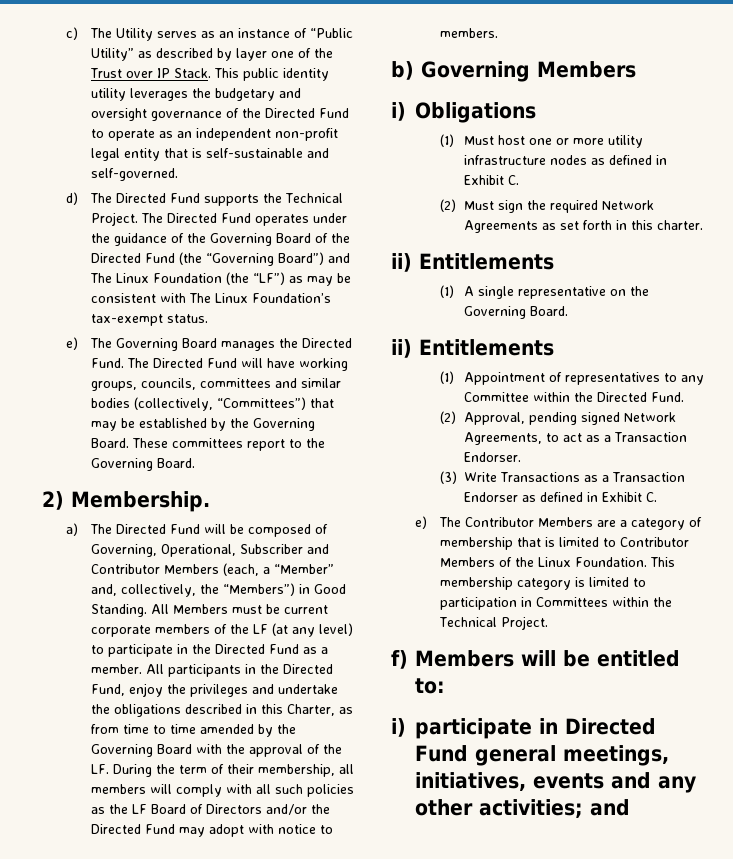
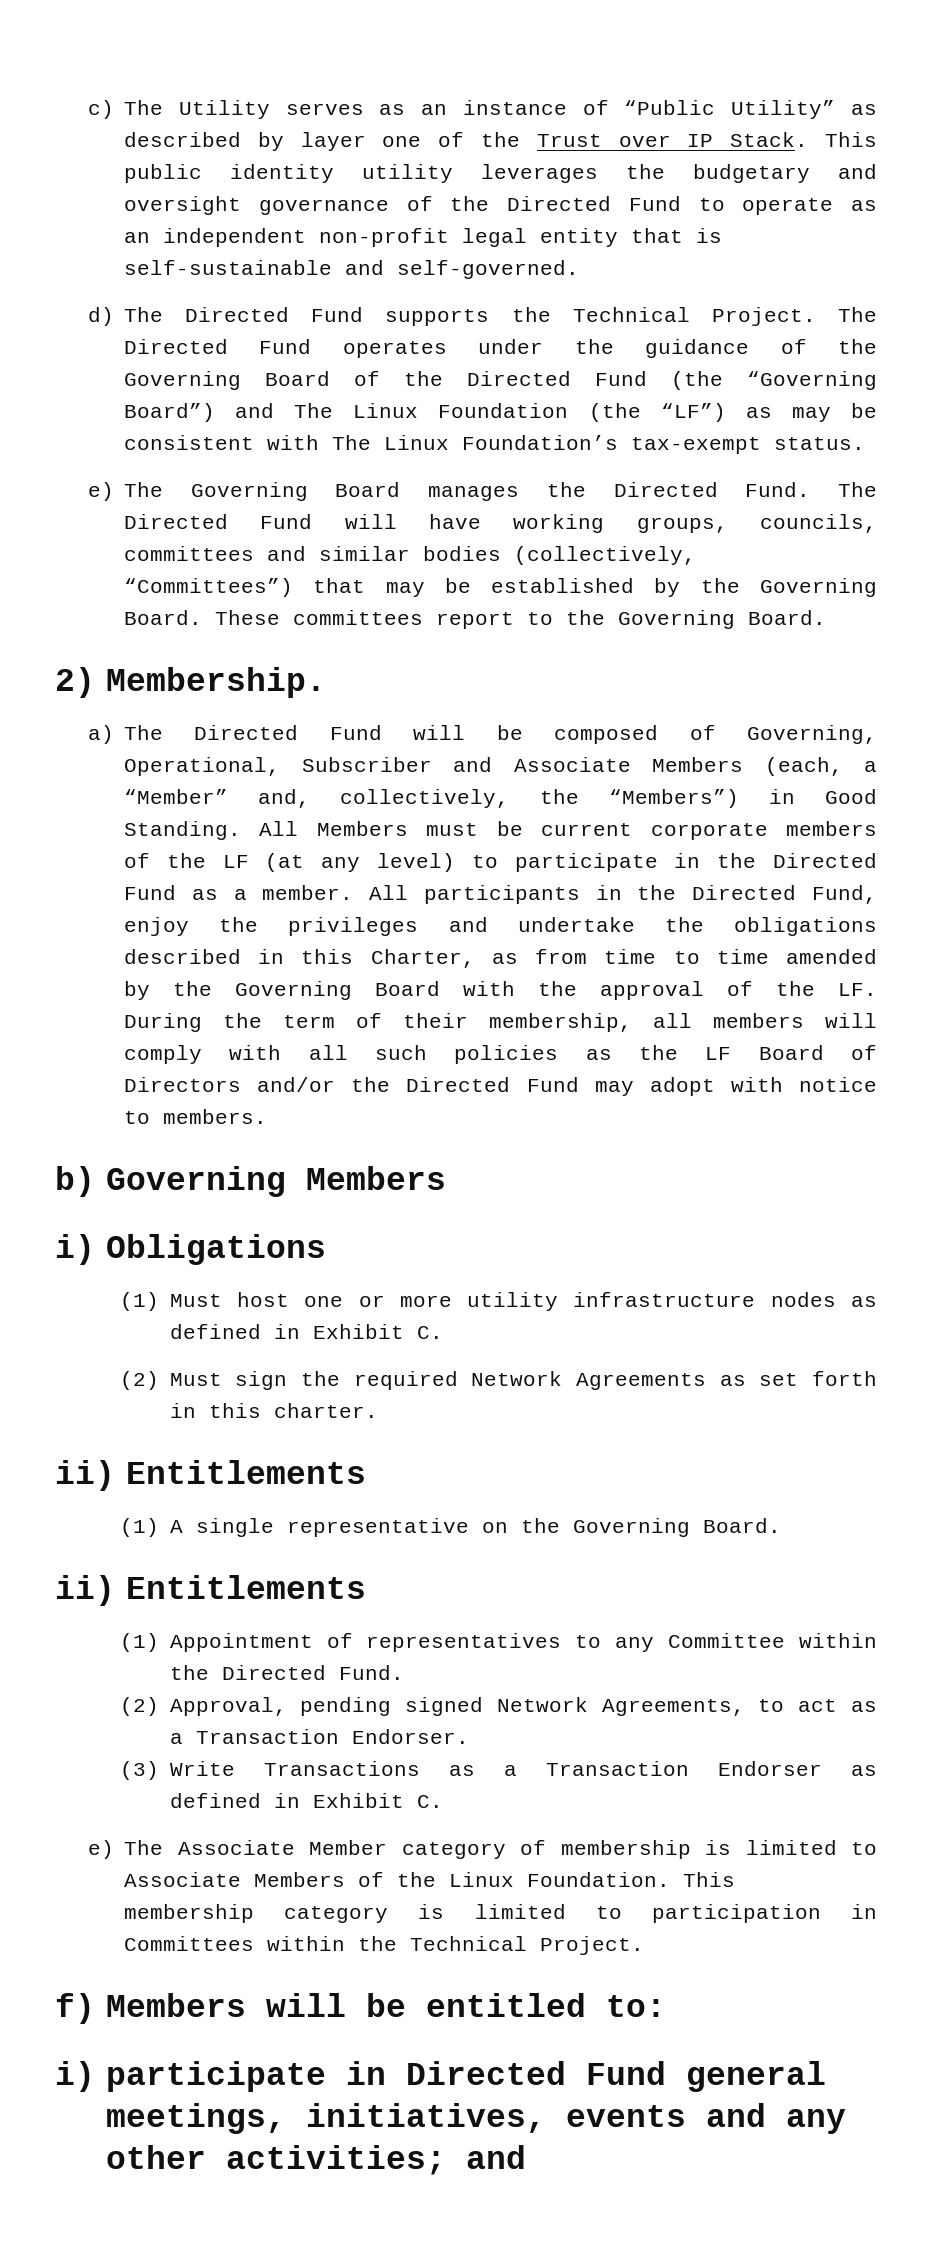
- a) The Directed Fund will be composed of Governing, Operational, Subscriber and Contributor Members (each, a “Member” and, collectively, the “Members”) in Good Standing.
+ a) The Directed Fund will be composed of Governing, Operational, Subscriber and Associate Members (each, a “Member” and, collectively, the “Members”) in Good Standing.
- e) The Contributor Members are a category of membership that is limited to Contributor Members of the Linux Foundation.
+ e) The Associate Member category of membership is limited to Associate Members of the Linux Foundation.

